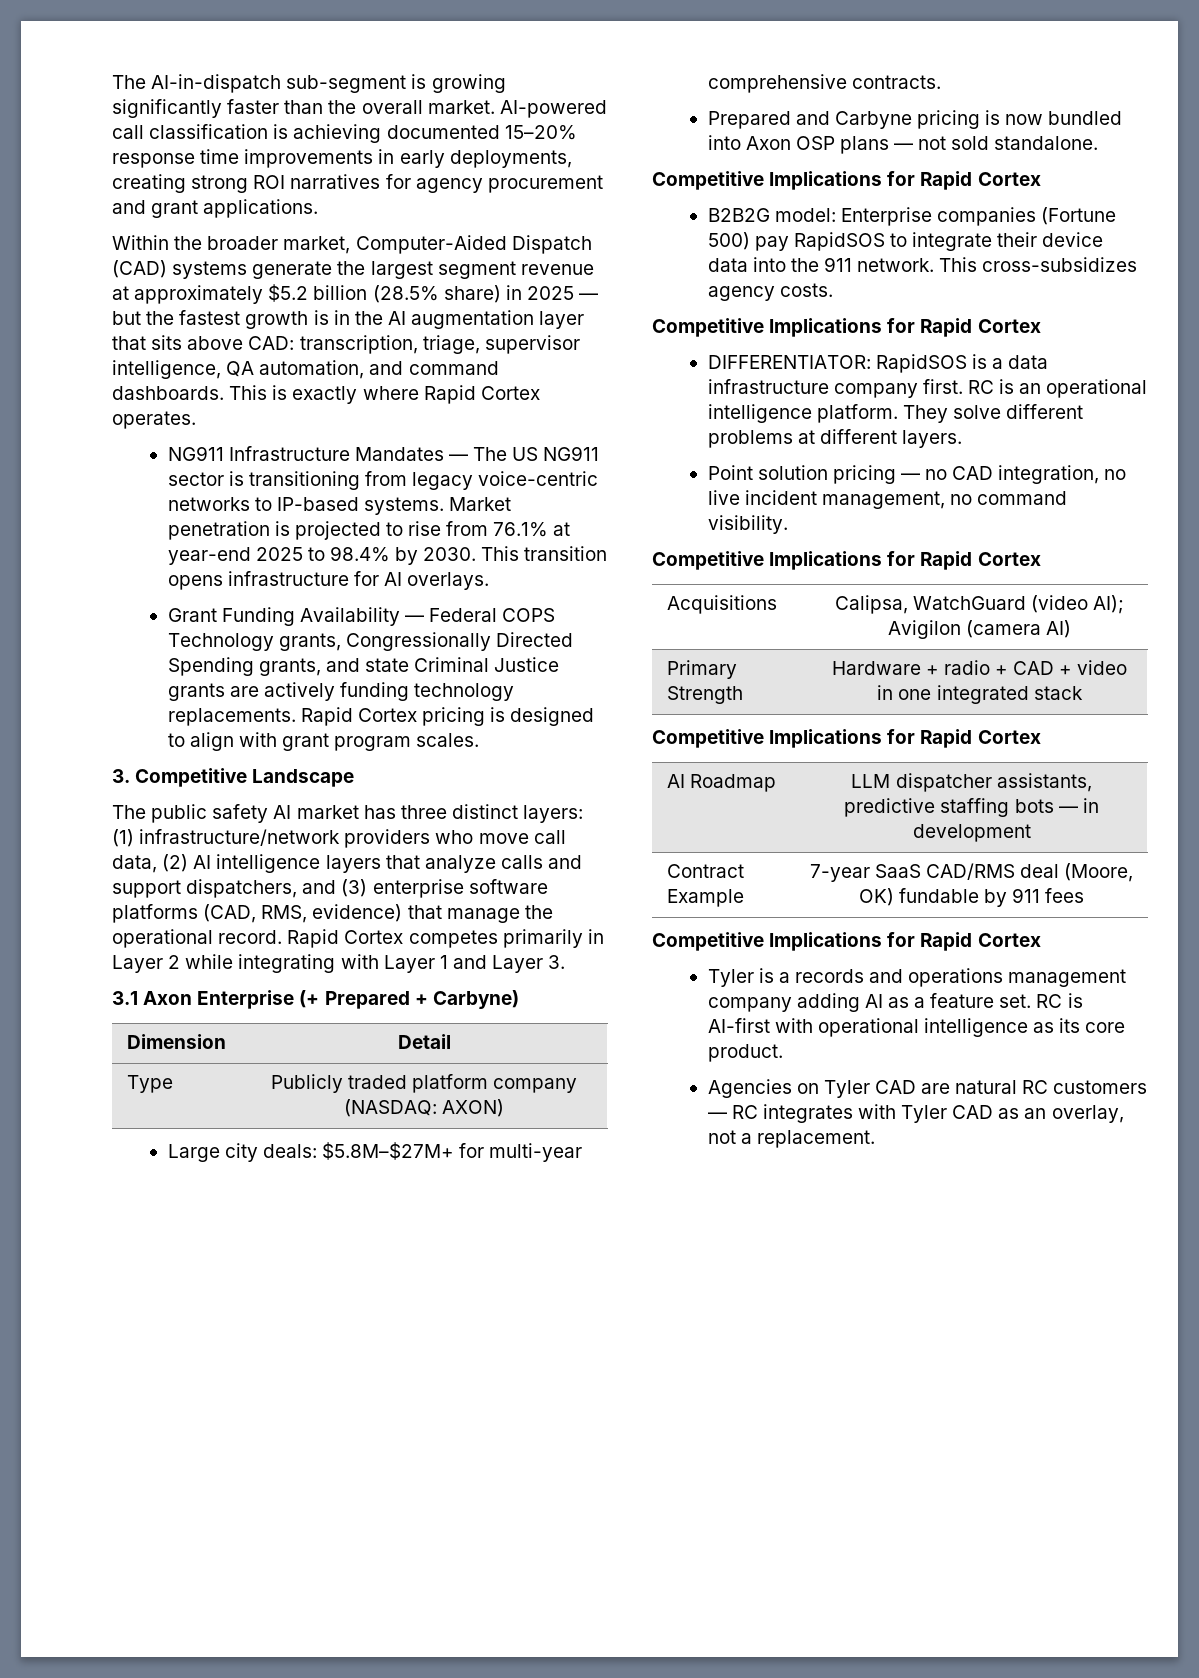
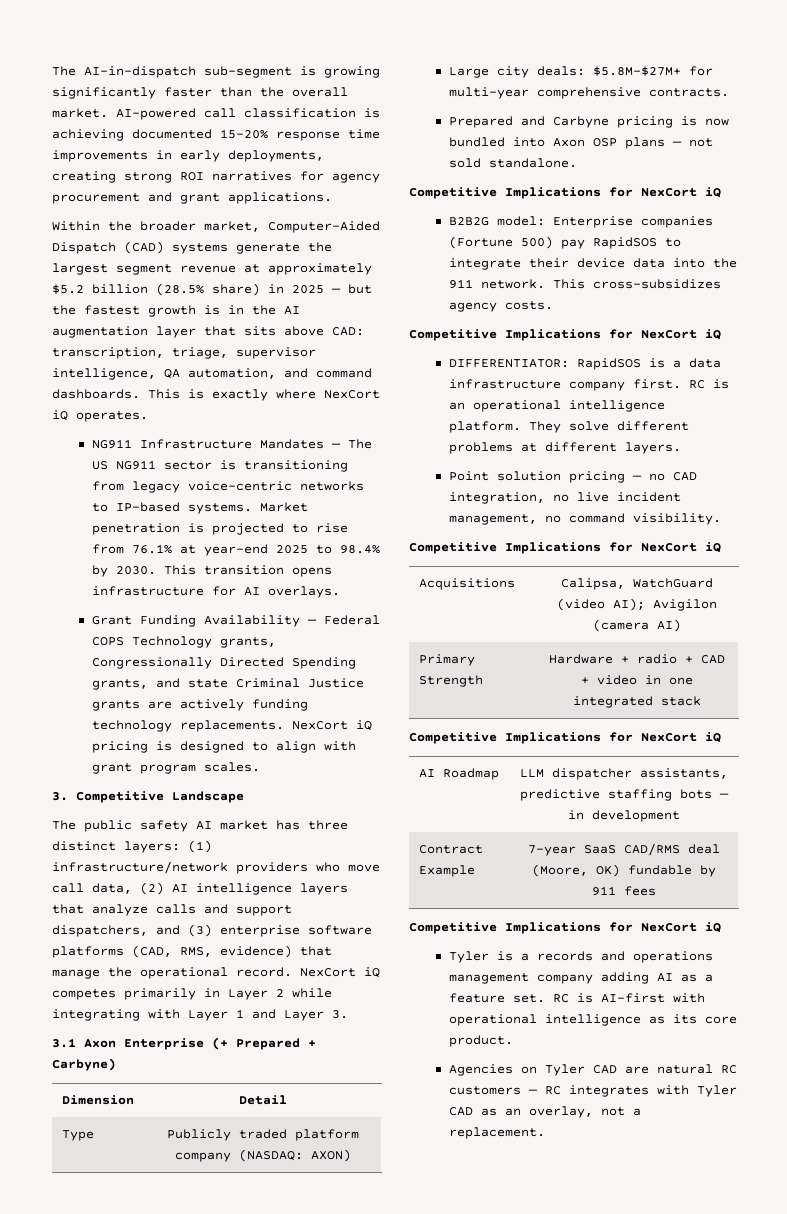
- This is exactly where Rapid Cortex operates.
+ This is exactly where NexCort iQ operates.
- Rapid Cortex pricing is designed to align with grant program scales.
+ NexCort iQ pricing is designed to align with grant program scales.
- Rapid Cortex competes primarily in Layer 2 while integrating with Layer 1 and Layer 3.
+ NexCort iQ competes primarily in Layer 2 while integrating with Layer 1 and Layer 3.
  Prepared and Carbyne pricing is now bundled into Axon OSP plans — not sold standalone.
- Competitive Implications for Rapid Cortex
+ Competitive Implications for NexCort iQ
  This cross-subsidizes agency costs.
- Competitive Implications for Rapid Cortex
+ Competitive Implications for NexCort iQ
  Point solution pricing — no CAD integration, no live incident management, no command visibility.
- Competitive Implications for Rapid Cortex
+ Competitive Implications for NexCort iQ
  Primary Strength | Hardware + radio + CAD + video in one integrated stack
- Competitive Implications for Rapid Cortex
+ Competitive Implications for NexCort iQ
  Contract Example | 7-year SaaS CAD/RMS deal (Moore, OK) fundable by 911 fees
- Competitive Implications for Rapid Cortex
+ Competitive Implications for NexCort iQ

